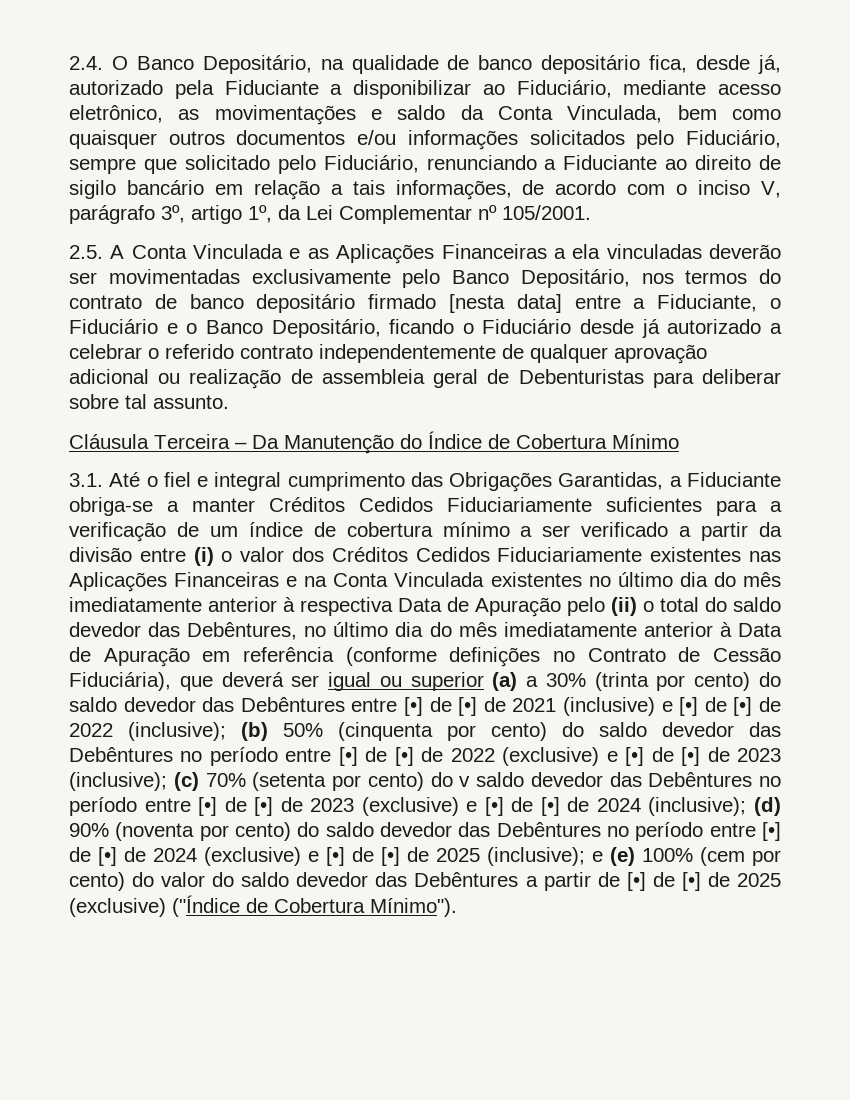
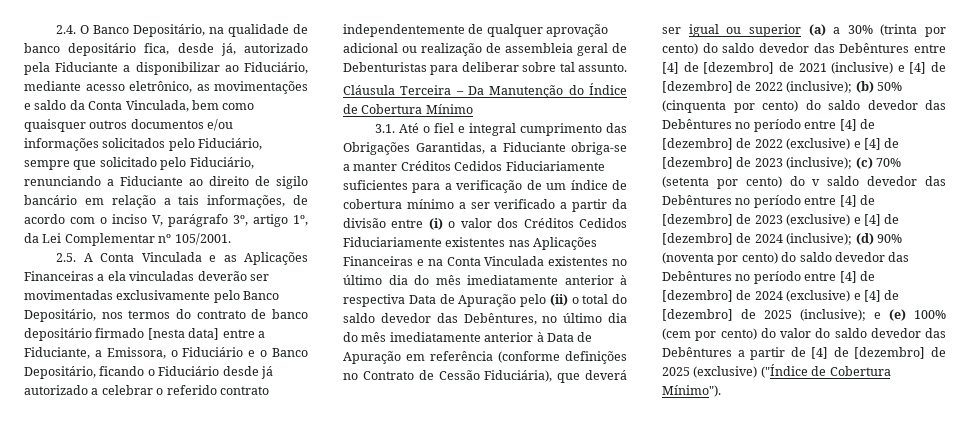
- 2.5. A Conta Vinculada e as Aplicações Financeiras a ela vinculadas deverão ser movimentadas exclusivamente pelo Banco Depositário, nos termos do contrato de banco depositário firmado [nesta data] entre a Fiduciante, o Fiduciário e o Banco Depositário, ficando o Fiduciário desde já autorizado a celebrar o referido contrato independentemente de qualquer aprovação adicional ou realização de assembleia geral de Debenturistas para deliberar sobre tal assunto.
+ 2.5. A Conta Vinculada e as Aplicações Financeiras a ela vinculadas deverão ser movimentadas exclusivamente pelo Banco Depositário, nos termos do contrato de banco depositário firmado [nesta data] entre a Fiduciante, a Emissora, o Fiduciário e o Banco Depositário, ficando o Fiduciário desde já autorizado a celebrar o referido contrato independentemente de qualquer aprovação adicional ou realização de assembleia geral de Debenturistas para deliberar sobre tal assunto.
- 3.1. Até o fiel e integral cumprimento das Obrigações Garantidas, a Fiduciante obriga-se a manter Créditos Cedidos Fiduciariamente suficientes para a verificação de um índice de cobertura mínimo a ser verificado a partir da divisão entre (i) o valor dos Créditos Cedidos Fiduciariamente existentes nas Aplicações Financeiras e na Conta Vinculada existentes no último dia do mês imediatamente anterior à respectiva Data de Apuração pelo (ii) o total do saldo devedor das Debêntures, no último dia do mês imediatamente anterior à Data de Apuração em referência (conforme definições no Contrato de Cessão Fiduciária), que deverá ser igual ou superior (a) a 30% (trinta por cento) do saldo devedor das Debêntures entre [•] de [•] de 2021 (inclusive) e [•] de [•] de 2022 (inclusive);
+ 3.1. Até o fiel e integral cumprimento das Obrigações Garantidas, a Fiduciante obriga-se a manter Créditos Cedidos Fiduciariamente suficientes para a verificação de um índice de cobertura mínimo a ser verificado a partir da divisão entre (i) o valor dos Créditos Cedidos Fiduciariamente existentes nas Aplicações Financeiras e na Conta Vinculada existentes no último dia do mês imediatamente anterior à respectiva Data de Apuração pelo (ii) o total do saldo devedor das Debêntures, no último dia do mês imediatamente anterior à Data de Apuração em referência (conforme definições no Contrato de Cessão Fiduciária), que deverá ser igual ou superior (a) a 30% (trinta por cento) do saldo devedor das Debêntures entre [4] de [dezembro] de 2021 (inclusive) e [4] de [dezembro] de 2022 (inclusive);
- (b) 50% (cinquenta por cento) do saldo devedor das Debêntures no período entre [•] de [•] de 2022 (exclusive) e [•] de [•] de 2023 (inclusive);
+ (b) 50% (cinquenta por cento) do saldo devedor das Debêntures no período entre [4] de [dezembro] de 2022 (exclusive) e [4] de [dezembro] de 2023 (inclusive);
- (c) 70% (setenta por cento) do v saldo devedor das Debêntures no período entre [•] de [•] de 2023 (exclusive) e [•] de [•] de 2024 (inclusive);
+ (c) 70% (setenta por cento) do v saldo devedor das Debêntures no período entre [4] de [dezembro] de 2023 (exclusive) e [4] de [dezembro] de 2024 (inclusive);
- (d) 90% (noventa por cento) do saldo devedor das Debêntures no período entre [•] de [•] de 2024 (exclusive) e [•] de [•] de 2025 (inclusive);
+ (d) 90% (noventa por cento) do saldo devedor das Debêntures no período entre [4] de [dezembro] de 2024 (exclusive) e [4] de [dezembro] de 2025 (inclusive);
- e (e) 100% (cem por cento) do valor do saldo devedor das Debêntures a partir de [•] de [•] de 2025 (exclusive) ("Índice de Cobertura Mínimo").
+ e (e) 100% (cem por cento) do valor do saldo devedor das Debêntures a partir de [4] de [dezembro] de 2025 (exclusive) ("Índice de Cobertura Mínimo").

